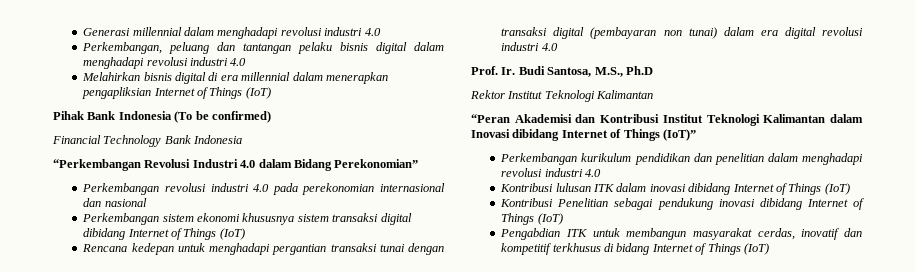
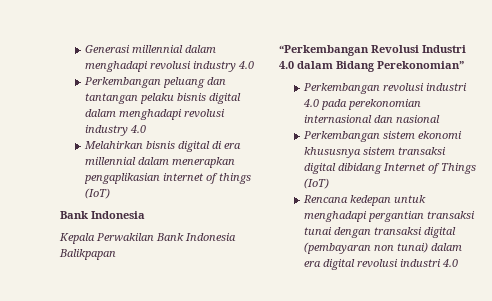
- Generasi millennial dalam menghadapi revolusi industri 4.0
- Perkembangan, peluang dan tantangan pelaku bisnis digital dalam menghadapi revolusi industri 4.0
+ Generasi millennial dalam menghadapi revolusi industry 4.0
+ Perkembangan peluang dan tantangan pelaku bisnis digital dalam menghadapi revolusi industry 4.0
- Melahirkan bisnis digital di era millennial dalam menerapkan pengapliksian Internet of Things (IoT)
- Pihak Bank Indonesia (To be confirmed)
- Financial Technology Bank Indonesia
+ Melahirkan bisnis digital di era millennial dalam menerapkan pengaplikasian internet of things (IoT)
+ Bank Indonesia
+ Kepala Perwakilan Bank Indonesia Balikpapan
- Prof. Ir. Budi Santosa, M.S., Ph.D
- Rektor Institut Teknologi Kalimantan
- “Peran Akademisi dan Kontribusi Institut Teknologi Kalimantan dalam Inovasi dibidang Internet of Things (IoT)”
- Perkembangan kurikulum pendidikan dan penelitian dalam menghadapi revolusi industri 4.0
- Kontribusi lulusan ITK dalam inovasi dibidang Internet of Things (IoT)
- Kontribusi Penelitian sebagai pendukung inovasi dibidang Internet of Things (IoT)
- Pengabdian ITK untuk membangun masyarakat cerdas, inovatif dan kompetitif terkhusus di bidang Internet of Things (IoT)

